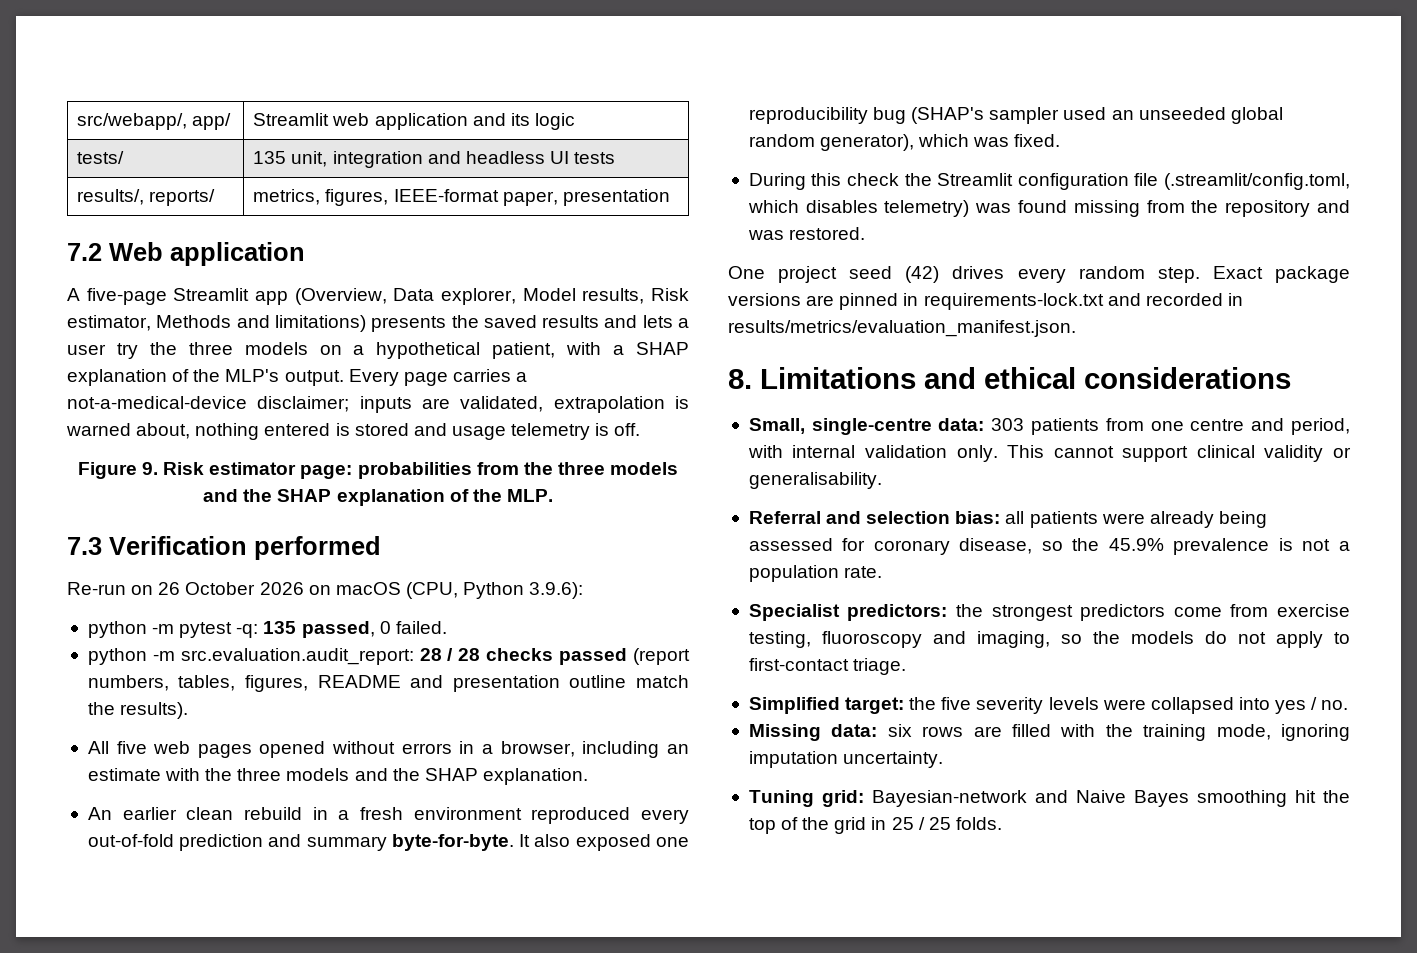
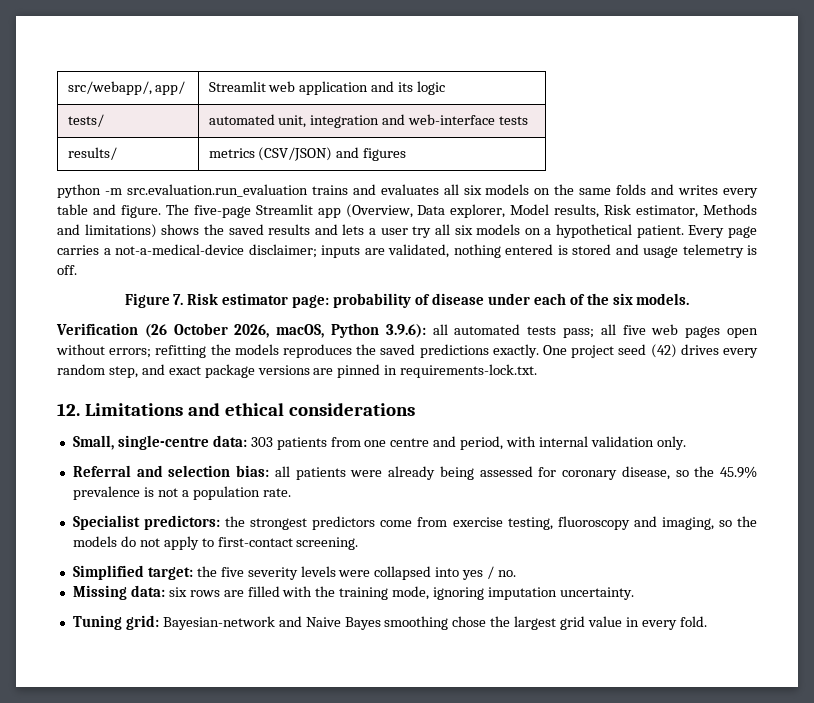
- tests/ | 135 unit, integration and headless UI tests
+ tests/ | automated unit, integration and web-interface tests
- results/, reports/ | metrics, figures, IEEE-format paper, presentation
- 7.2 Web application
- A five-page Streamlit app (Overview, Data explorer, Model results, Risk estimator, Methods and limitations) presents the saved results and lets a user try the three models on a hypothetical patient, with a SHAP explanation of the MLP's output.
+ results/ | metrics (CSV/JSON) and figures
+ python -m src.evaluation.run_evaluation trains and evaluates all six models on the same folds and writes every table and figure. The five-page Streamlit app (Overview, Data explorer, Model results, Risk estimator, Methods and limitations) shows the saved results and lets a user try all six models on a hypothetical patient.
- Every page carries a not-a-medical-device disclaimer; inputs are validated, extrapolation is warned about, nothing entered is stored and usage telemetry is off.
+ Every page carries a not-a-medical-device disclaimer; inputs are validated, nothing entered is stored and usage telemetry is off.
- Figure 9. Risk estimator page: probabilities from the three models and the SHAP explanation of the MLP.
- 7.3 Verification performed
- Re-run on 26 October 2026 on macOS (CPU, Python 3.9.6):
- python -m pytest -q: 135 passed, 0 failed.
- python -m src.evaluation.audit_report: 28 / 28 checks passed (report numbers, tables, figures, README and presentation outline match the results).
- All five web pages opened without errors in a browser, including an estimate with the three models and the SHAP explanation.
- An earlier clean rebuild in a fresh environment reproduced every out-of-fold prediction and summary byte-for-byte. It also exposed one reproducibility bug (SHAP's sampler used an unseeded global random generator), which was fixed.
- During this check the Streamlit configuration file (.streamlit/config.toml, which disables telemetry) was found missing from the repository and was restored.
- One project seed (42) drives every random step. Exact package versions are pinned in requirements-lock.txt and recorded in results/metrics/evaluation_manifest.json.
- 8. Limitations and ethical considerations
+ Figure 7. Risk estimator page: probability of disease under each of the six models.
+ Verification (26 October 2026, macOS, Python 3.9.6): all automated tests pass; all five web pages open without errors; refitting the models reproduces the saved predictions exactly. One project seed (42) drives every random step, and exact package versions are pinned in requirements-lock.txt.
+ 12. Limitations and ethical considerations
- This cannot support clinical validity or generalisability.
- Specialist predictors: the strongest predictors come from exercise testing, fluoroscopy and imaging, so the models do not apply to first-contact triage.
+ Specialist predictors: the strongest predictors come from exercise testing, fluoroscopy and imaging, so the models do not apply to first-contact screening.
- Tuning grid: Bayesian-network and Naive Bayes smoothing hit the top of the grid in 25 / 25 folds.
+ Tuning grid: Bayesian-network and Naive Bayes smoothing chose the largest grid value in every fold.

